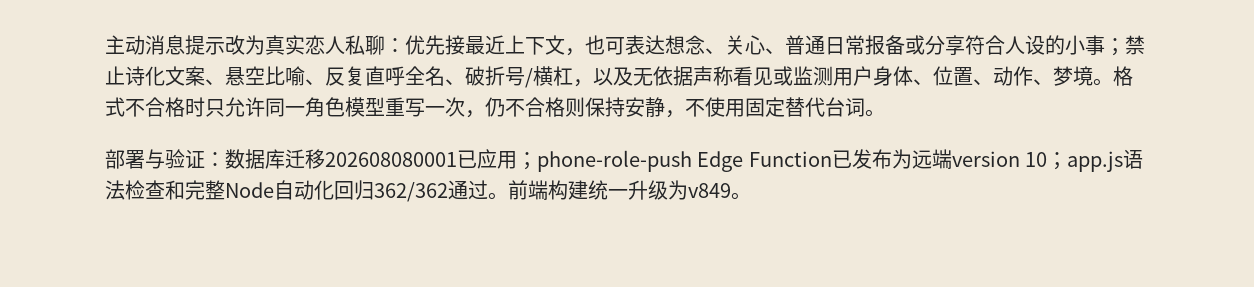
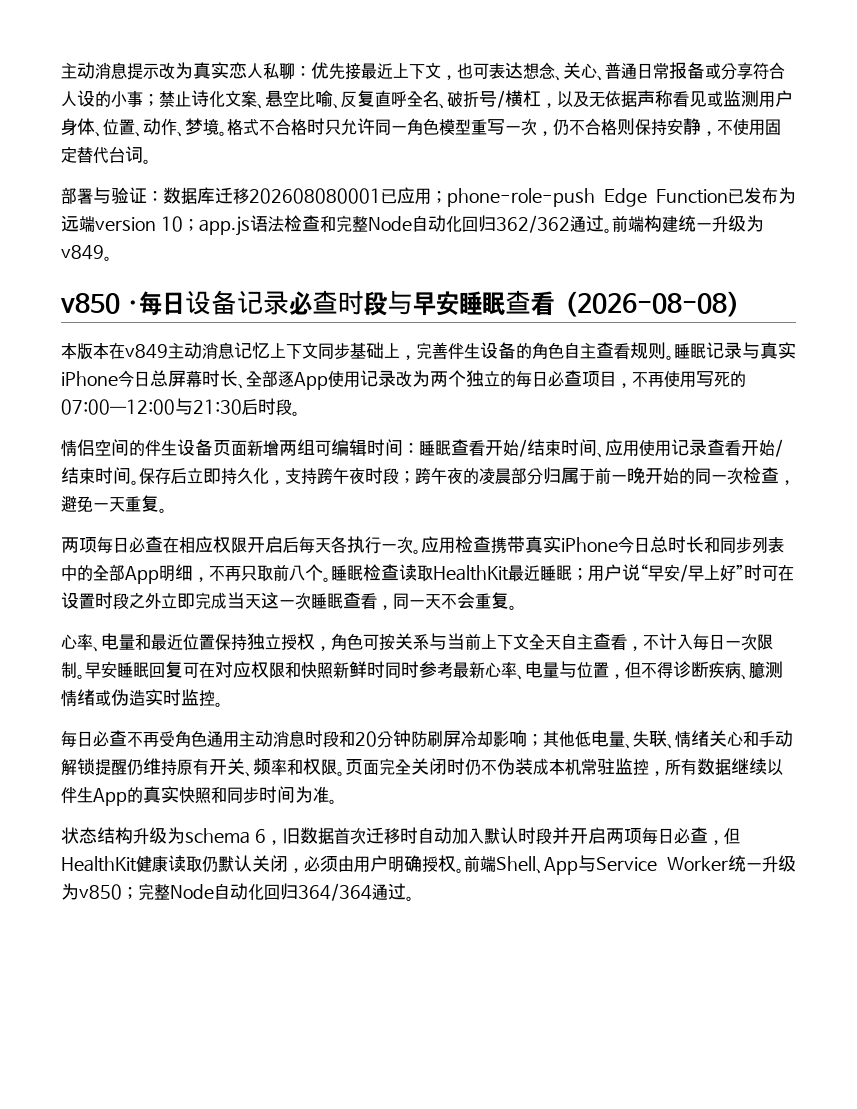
+ v850 ·每日设备记录必查时段与早安睡眠查看（2026-08-08）
+ 本版本在v849主动消息记忆上下文同步基础上，完善伴生设备的角色自主查看规则。睡眠记录与真实iPhone今日总屏幕时长、全部逐App使用记录改为两个独立的每日必查项目，不再使用写死的07:00—12:00与21:30后时段。
+ 情侣空间的伴生设备页面新增两组可编辑时间：睡眠查看开始/结束时间、应用使用记录查看开始/结束时间。保存后立即持久化，支持跨午夜时段；跨午夜的凌晨部分归属于前一晚开始的同一次检查，避免一天重复。
+ 两项每日必查在相应权限开启后每天各执行一次。应用检查携带真实iPhone今日总时长和同步列表中的全部App明细，不再只取前八个。睡眠检查读取HealthKit最近睡眠；用户说“早安/早上好”时可在设置时段之外立即完成当天这一次睡眠查看，同一天不会重复。
+ 心率、电量和最近位置保持独立授权，角色可按关系与当前上下文全天自主查看，不计入每日一次限制。早安睡眠回复可在对应权限和快照新鲜时同时参考最新心率、电量与位置，但不得诊断疾病、臆测情绪或伪造实时监控。
+ 每日必查不再受角色通用主动消息时段和20分钟防刷屏冷却影响；其他低电量、失联、情绪关心和手动解锁提醒仍维持原有开关、频率和权限。页面完全关闭时仍不伪装成本机常驻监控，所有数据继续以伴生App的真实快照和同步时间为准。
+ 状态结构升级为schema 6，旧数据首次迁移时自动加入默认时段并开启两项每日必查，但HealthKit健康读取仍默认关闭，必须由用户明确授权。前端Shell、App与Service Worker统一升级为v850；完整Node自动化回归364/364通过。

